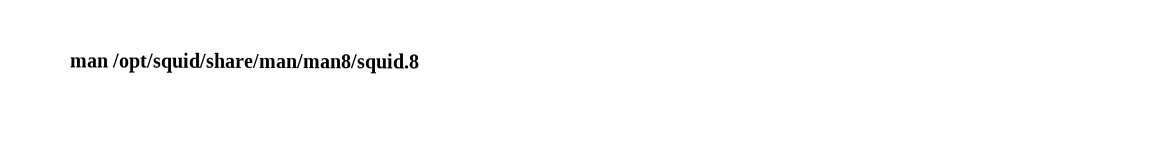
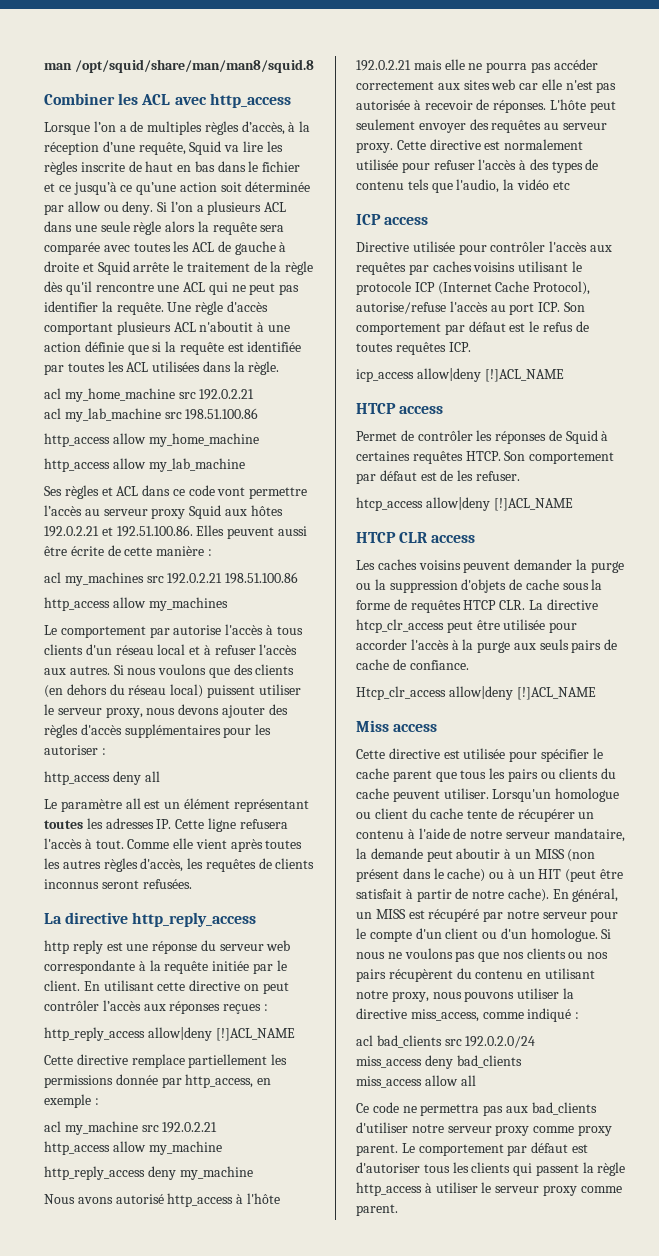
+ Combiner les ACL avec http_access
+ Lorsque l’on a de multiples règles d’accès, à la réception d’une requête, Squid va lire les règles inscrite de haut en bas dans le fichier et ce jusqu’à ce qu’une action soit déterminée par allow ou deny. Si l’on a plusieurs ACL dans une seule règle alors la requête sera comparée avec toutes les ACL de gauche à droite et Squid arrête le traitement de la règle dès qu'il rencontre une ACL qui ne peut pas identifier la requête. Une règle d'accès comportant plusieurs ACL n'aboutit à une action définie que si la requête est identifiée par toutes les ACL utilisées dans la règle.
+ acl my_home_machine src 192.0.2.21
+ acl my_lab_machine src 198.51.100.86
+ http_access allow my_home_machine
+ http_access allow my_lab_machine
+ Ses règles et ACL dans ce code vont permettre l’accès au serveur proxy Squid aux hôtes 192.0.2.21 et 192.51.100.86. Elles peuvent aussi être écrite de cette manière :
+ acl my_machines src 192.0.2.21 198.51.100.86
+ http_access allow my_machines
+ Le comportement par autorise l'accès à tous clients d'un réseau local et à refuser l'accès aux autres. Si nous voulons que des clients (en dehors du réseau local) puissent utiliser le serveur proxy, nous devons ajouter des règles d'accès supplémentaires pour les autoriser :
+ http_access deny all
+ Le paramètre all est un élément représentant toutes les adresses IP. Cette ligne refusera l'accès à tout. Comme elle vient après toutes les autres règles d'accès, les requêtes de clients inconnus seront refusées.
+ La directive http_reply_access
+ http reply est une réponse du serveur web correspondante à la requête initiée par le client. En utilisant cette directive on peut contrôler l’accès aux réponses reçues :
+ http_reply_access allow|deny [!]ACL_NAME
+ Cette directive remplace partiellement les permissions donnée par http_access, en exemple :
+ acl my_machine src 192.0.2.21
+ http_access allow my_machine
+ http_reply_access deny my_machine
+ Nous avons autorisé http_access à l'hôte 192.0.2.21 mais elle ne pourra pas accéder correctement aux sites web car elle n'est pas autorisée à recevoir de réponses. L'hôte peut seulement envoyer des requêtes au serveur proxy. Cette directive est normalement utilisée pour refuser l'accès à des types de contenu tels que l'audio, la vidéo etc
+ ICP access
+ Directive utilisée pour contrôler l'accès aux requêtes par caches voisins utilisant le protocole ICP (Internet Cache Protocol), autorise/refuse l'accès au port ICP. Son comportement par défaut est le refus de toutes requêtes ICP.
+ icp_access allow|deny [!]ACL_NAME
+ HTCP access
+ Permet de contrôler les réponses de Squid à certaines requêtes HTCP. Son comportement par défaut est de les refuser.
+ htcp_access allow|deny [!]ACL_NAME
+ HTCP CLR access
+ Les caches voisins peuvent demander la purge ou la suppression d'objets de cache sous la forme de requêtes HTCP CLR. La directive htcp_clr_access peut être utilisée pour accorder l'accès à la purge aux seuls pairs de cache de confiance.
+ Htcp_clr_access allow|deny [!]ACL_NAME
+ Miss access
+ Cette directive est utilisée pour spécifier le cache parent que tous les pairs ou clients du cache peuvent utiliser. Lorsqu'un homologue ou client du cache tente de récupérer un contenu à l'aide de notre serveur mandataire, la demande peut aboutir à un MISS (non présent dans le cache) ou à un HIT (peut être satisfait à partir de notre cache). En général, un MISS est récupéré par notre serveur pour le compte d'un client ou d'un homologue. Si nous ne voulons pas que nos clients ou nos pairs récupèrent du contenu en utilisant notre proxy, nous pouvons utiliser la directive miss_access, comme indiqué :
+ acl bad_clients src 192.0.2.0/24
+ miss_access deny bad_clients
+ miss_access allow all
+ Ce code ne permettra pas aux bad_clients d'utiliser notre serveur proxy comme proxy parent. Le comportement par défaut est d'autoriser tous les clients qui passent la règle http_access à utiliser le serveur proxy comme parent.

